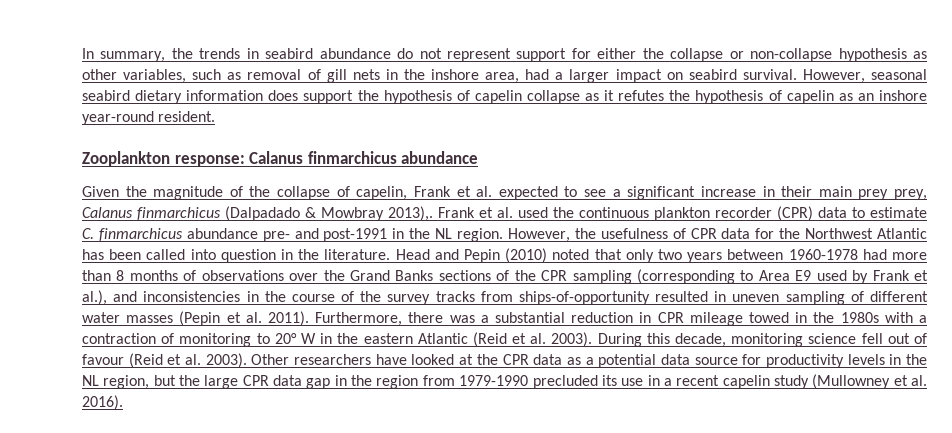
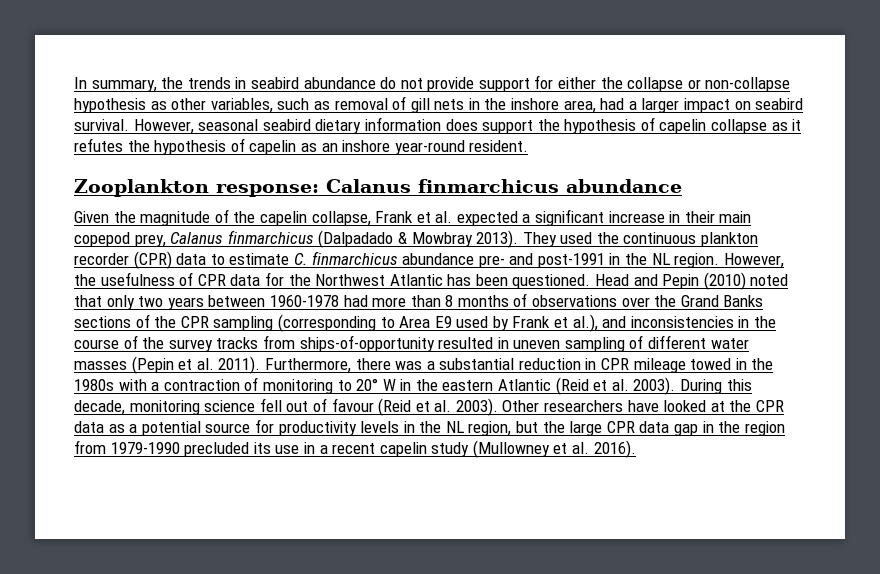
- In summary, the trends in seabird abundance do not represent support for either the collapse or non-collapse hypothesis as other variables, such as removal of gill nets in the inshore area, had a larger impact on seabird survival.
+ In summary, the trends in seabird abundance do not provide support for either the collapse or non-collapse hypothesis as other variables, such as removal of gill nets in the inshore area, had a larger impact on seabird survival.
- Given the magnitude of the collapse of capelin, Frank et al. expected to see a significant increase in their main prey prey, Calanus finmarchicus (Dalpadado & Mowbray 2013),. Frank et al. used the continuous plankton recorder (CPR) data to estimate C. finmarchicus abundance pre- and post-1991 in the NL region.
+ Given the magnitude of the capelin collapse, Frank et al. expected a significant increase in their main copepod prey, Calanus finmarchicus (Dalpadado & Mowbray 2013). They used the continuous plankton recorder (CPR) data to estimate C. finmarchicus abundance pre- and post-1991 in the NL region.
- However, the usefulness of CPR data for the Northwest Atlantic has been called into question in the literature.
+ However, the usefulness of CPR data for the Northwest Atlantic has been questioned.
- Other researchers have looked at the CPR data as a potential data source for productivity levels in the NL region, but the large CPR data gap in the region from 1979-1990 precluded its use in a recent capelin study (Mullowney et al. 2016).
+ Other researchers have looked at the CPR data as a potential source for productivity levels in the NL region, but the large CPR data gap in the region from 1979-1990 precluded its use in a recent capelin study (Mullowney et al. 2016).

